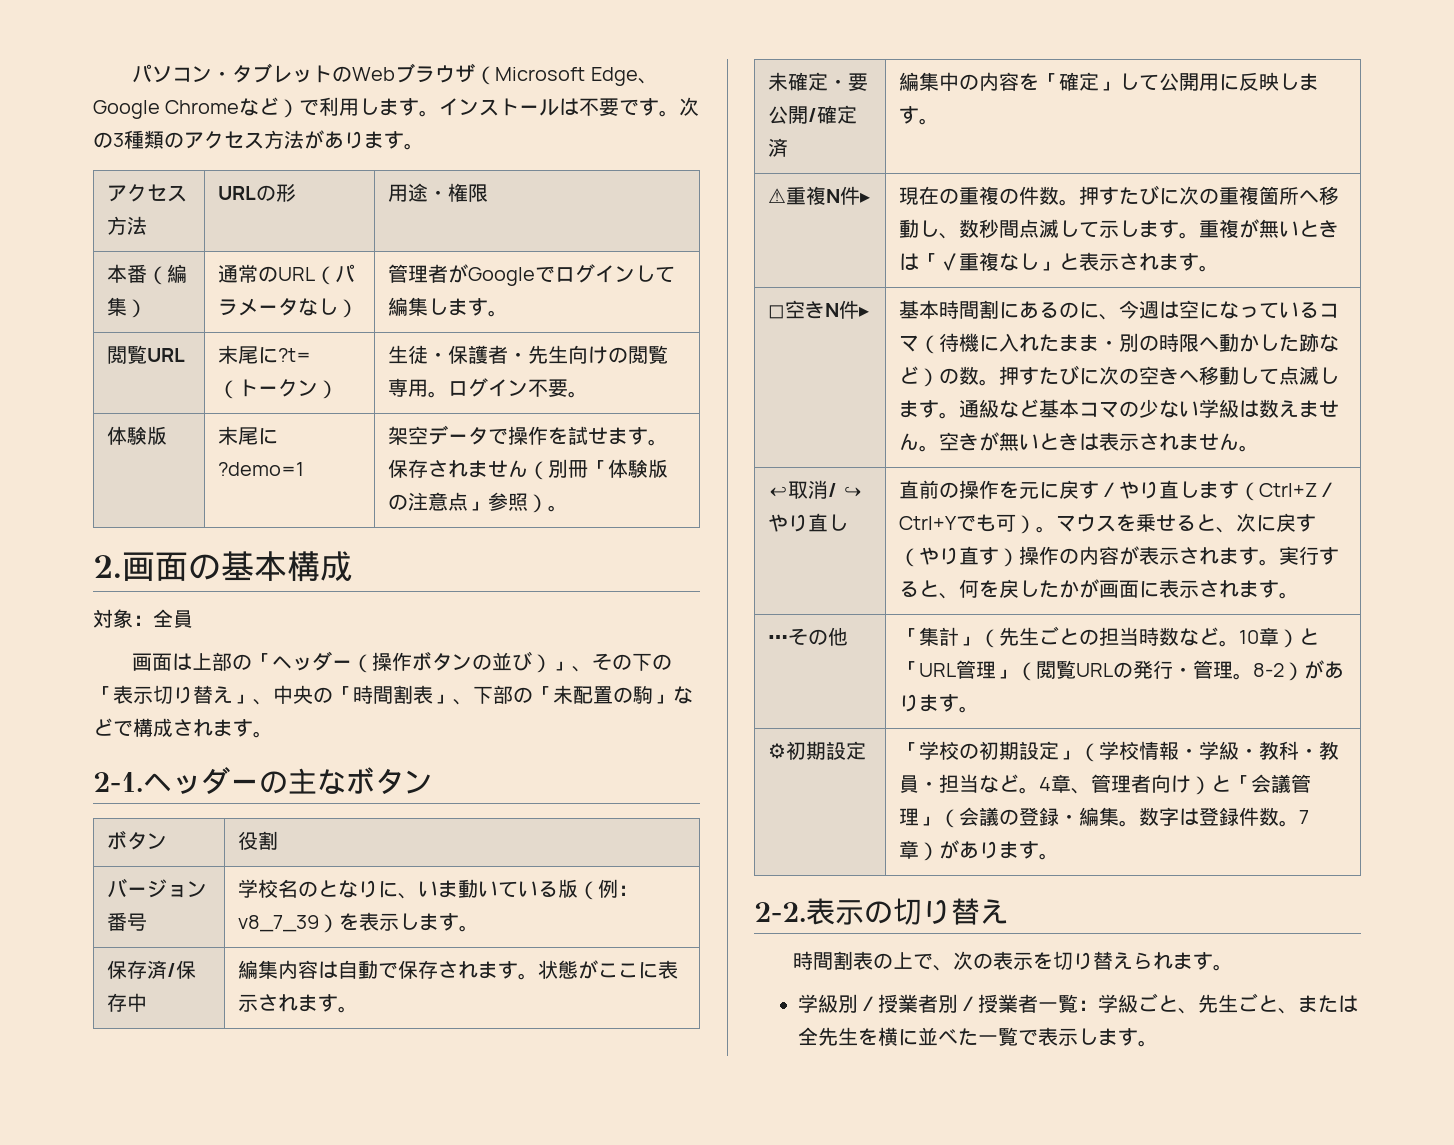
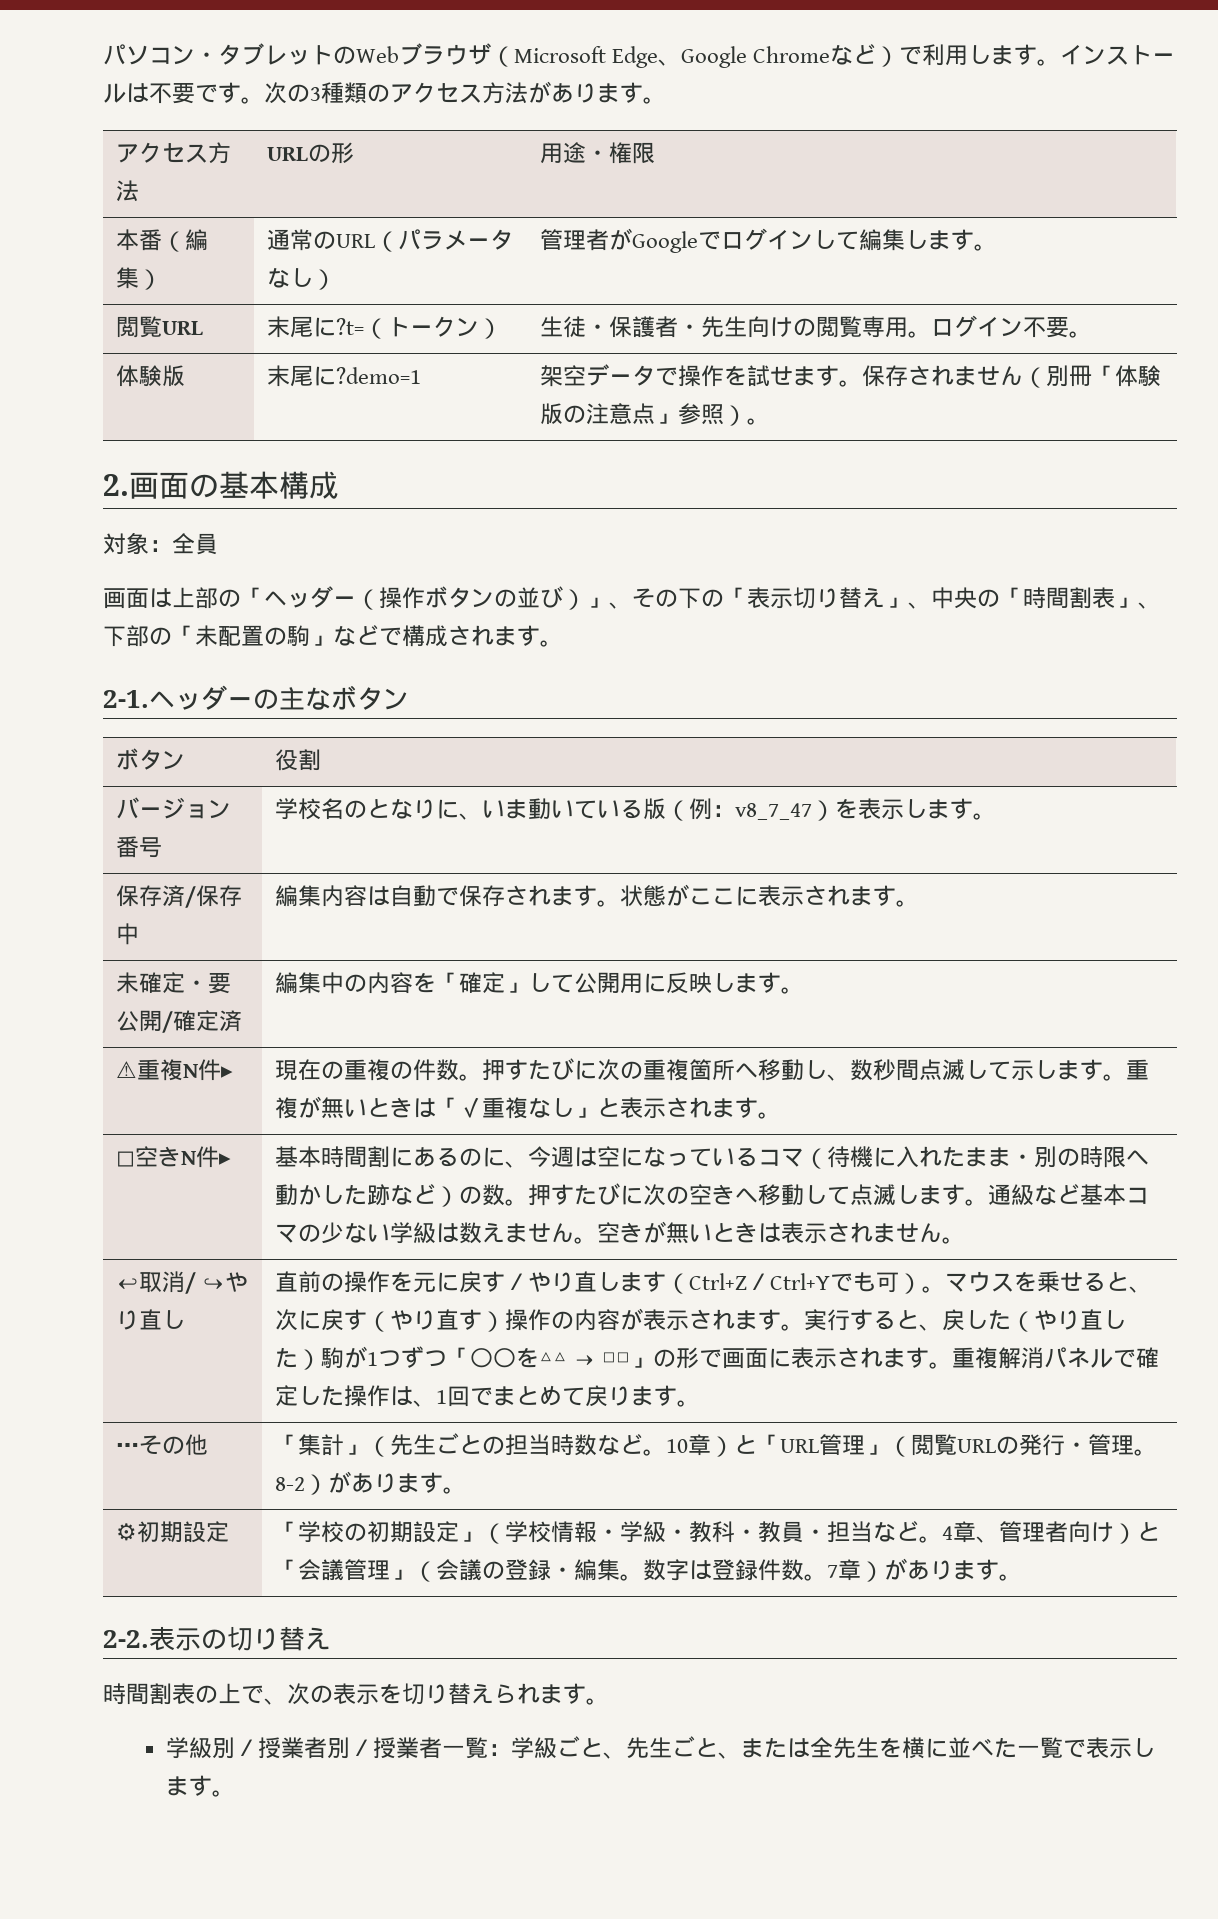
- バージョン番号 | 学校名のとなりに、いま動いている版（例：v8_7_39）を表示します。
+ バージョン番号 | 学校名のとなりに、いま動いている版（例：v8_7_47）を表示します。
- 実行すると、何を戻したかが画面に表示されます。
+ 実行すると、戻した（やり直した）駒が1つずつ「〇〇を△△ → □□」の形で画面に表示されます。重複解消パネルで確定した操作は、1回でまとめて戻ります。

